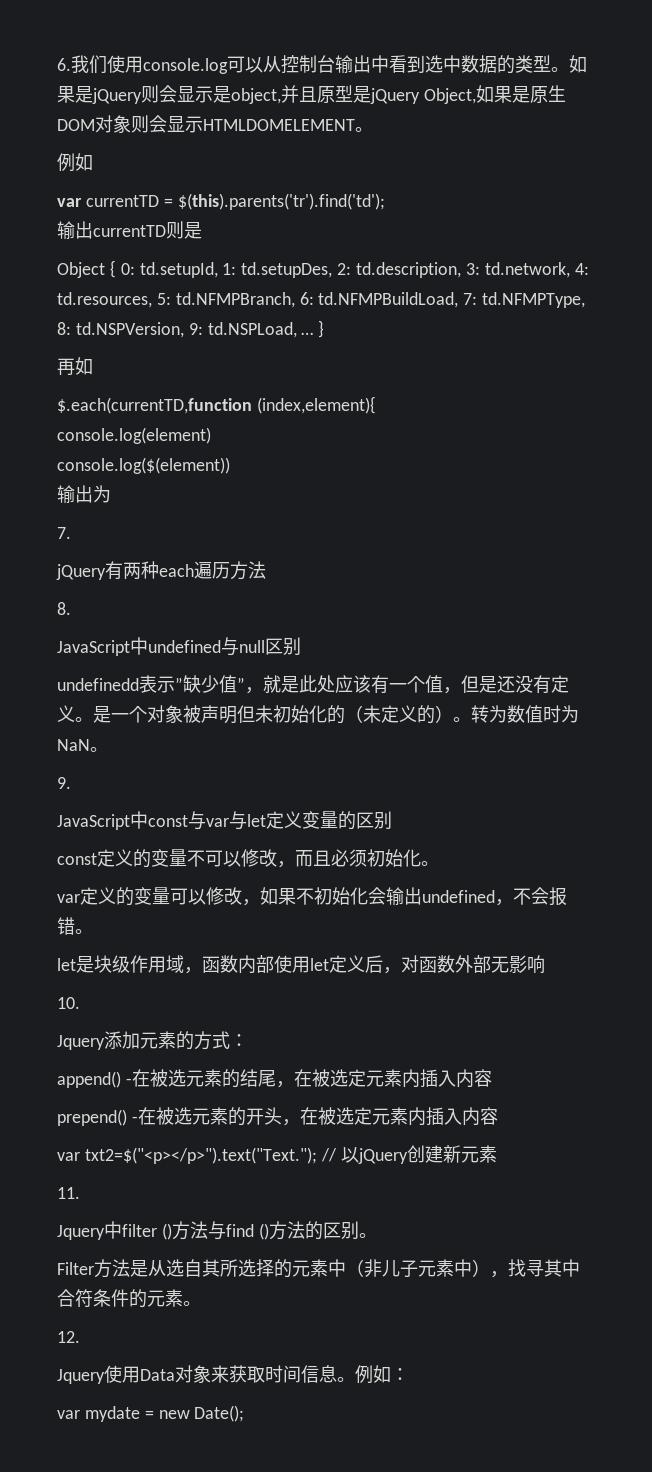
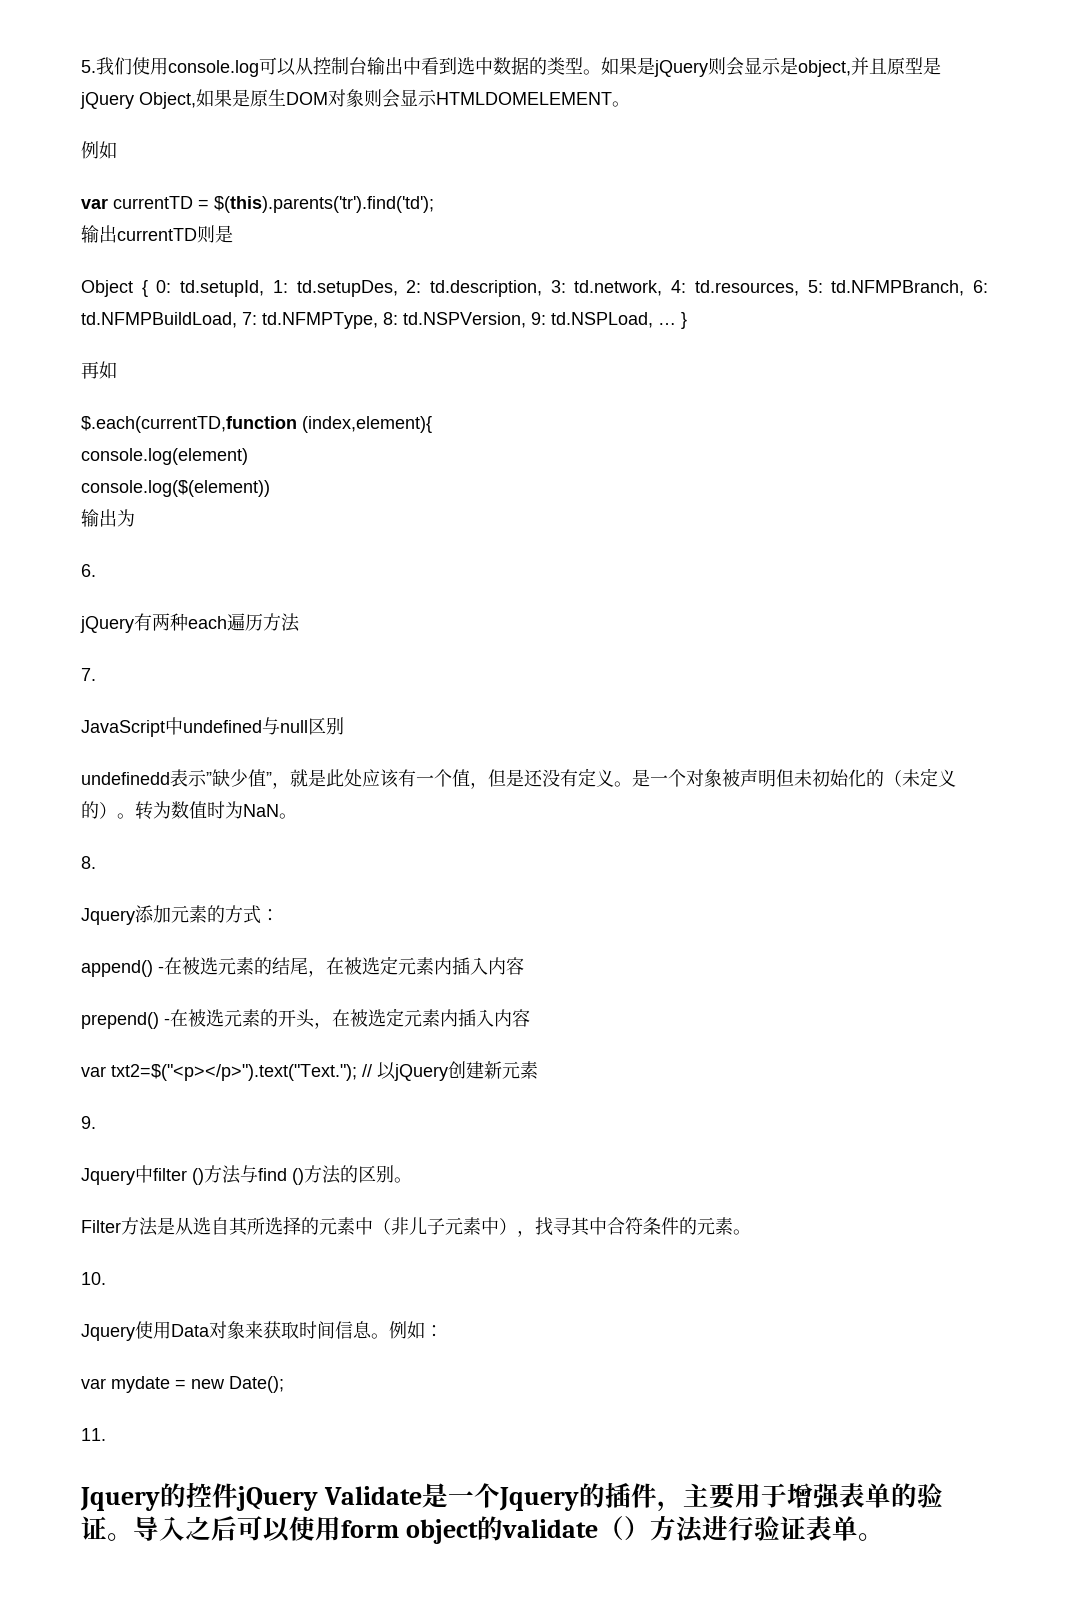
- 6.我们使用console.log可以从控制台输出中看到选中数据的类型。
+ 5.我们使用console.log可以从控制台输出中看到选中数据的类型。
- 7.
+ 6.
- 8.
+ 7.
- 9.
- JavaScript中const与var与let定义变量的区别
- const定义的变量不可以修改，而且必须初始化。
- var定义的变量可以修改，如果不初始化会输出undefined，不会报错。
- let是块级作用域，函数内部使用let定义后，对函数外部无影响
- 10.
+ 8.
- 11.
+ 9.
- 12.
+ 10.
+ 11.
+ Jquery的控件jQuery Validate是一个Jquery的插件，主要用于增强表单的验证。导入之后可以使用form object的validate（）方法进行验证表单。

